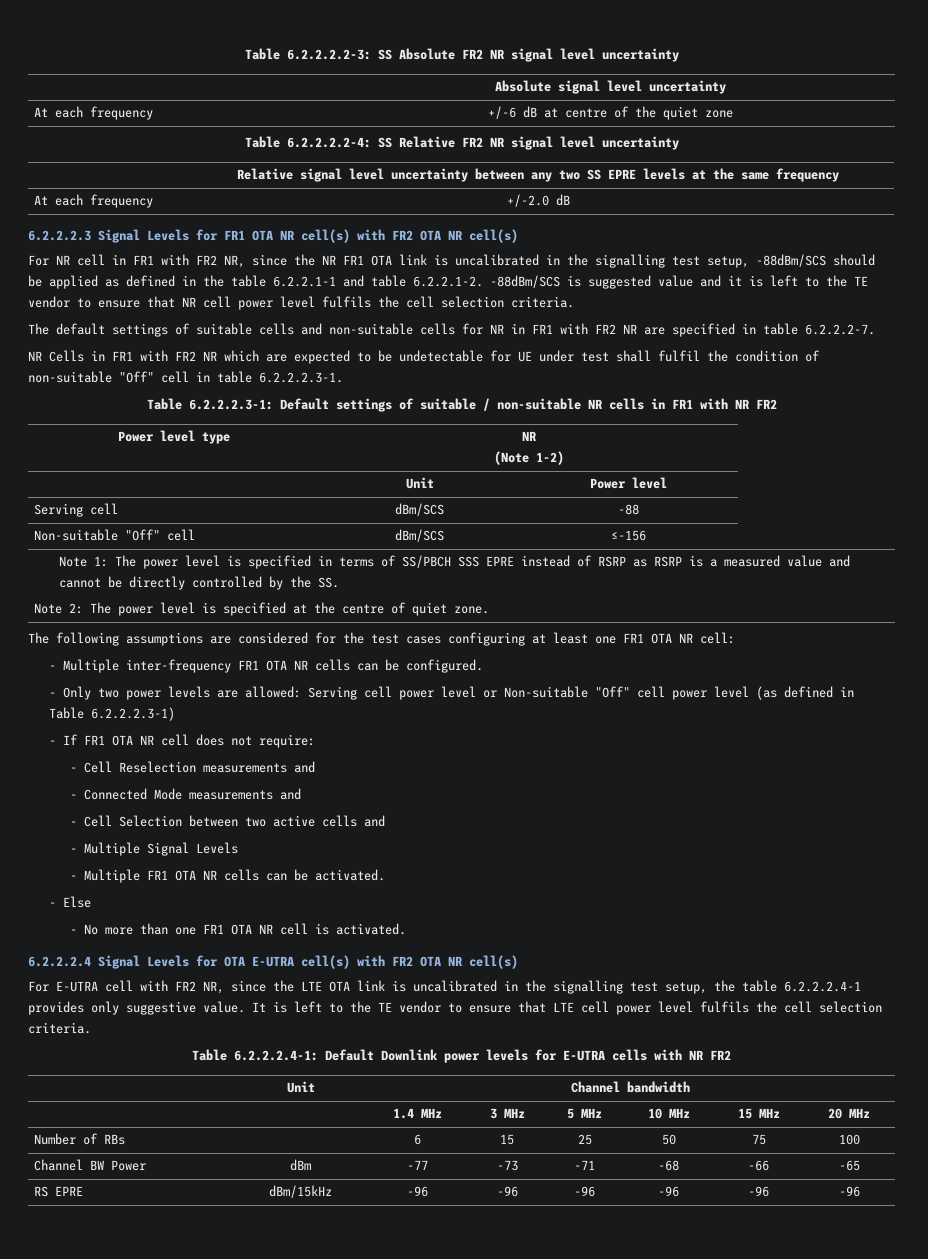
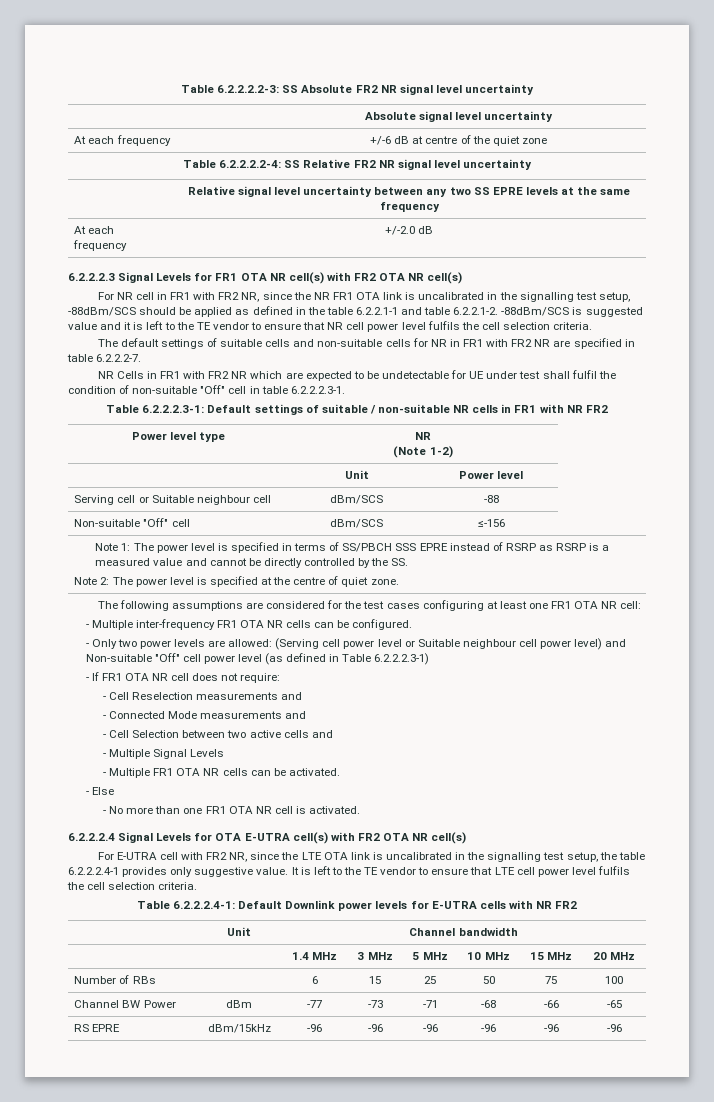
- Serving cell | dBm/SCS | -88
+ Serving cell or Suitable neighbour cell | dBm/SCS | -88
- - Only two power levels are allowed: Serving cell power level or Non-suitable "Off" cell power level (as defined in Table 6.2.2.2.3-1)
+ - Only two power levels are allowed: (Serving cell power level or Suitable neighbour cell power level) and Non-suitable "Off" cell power level (as defined in Table 6.2.2.2.3-1)

